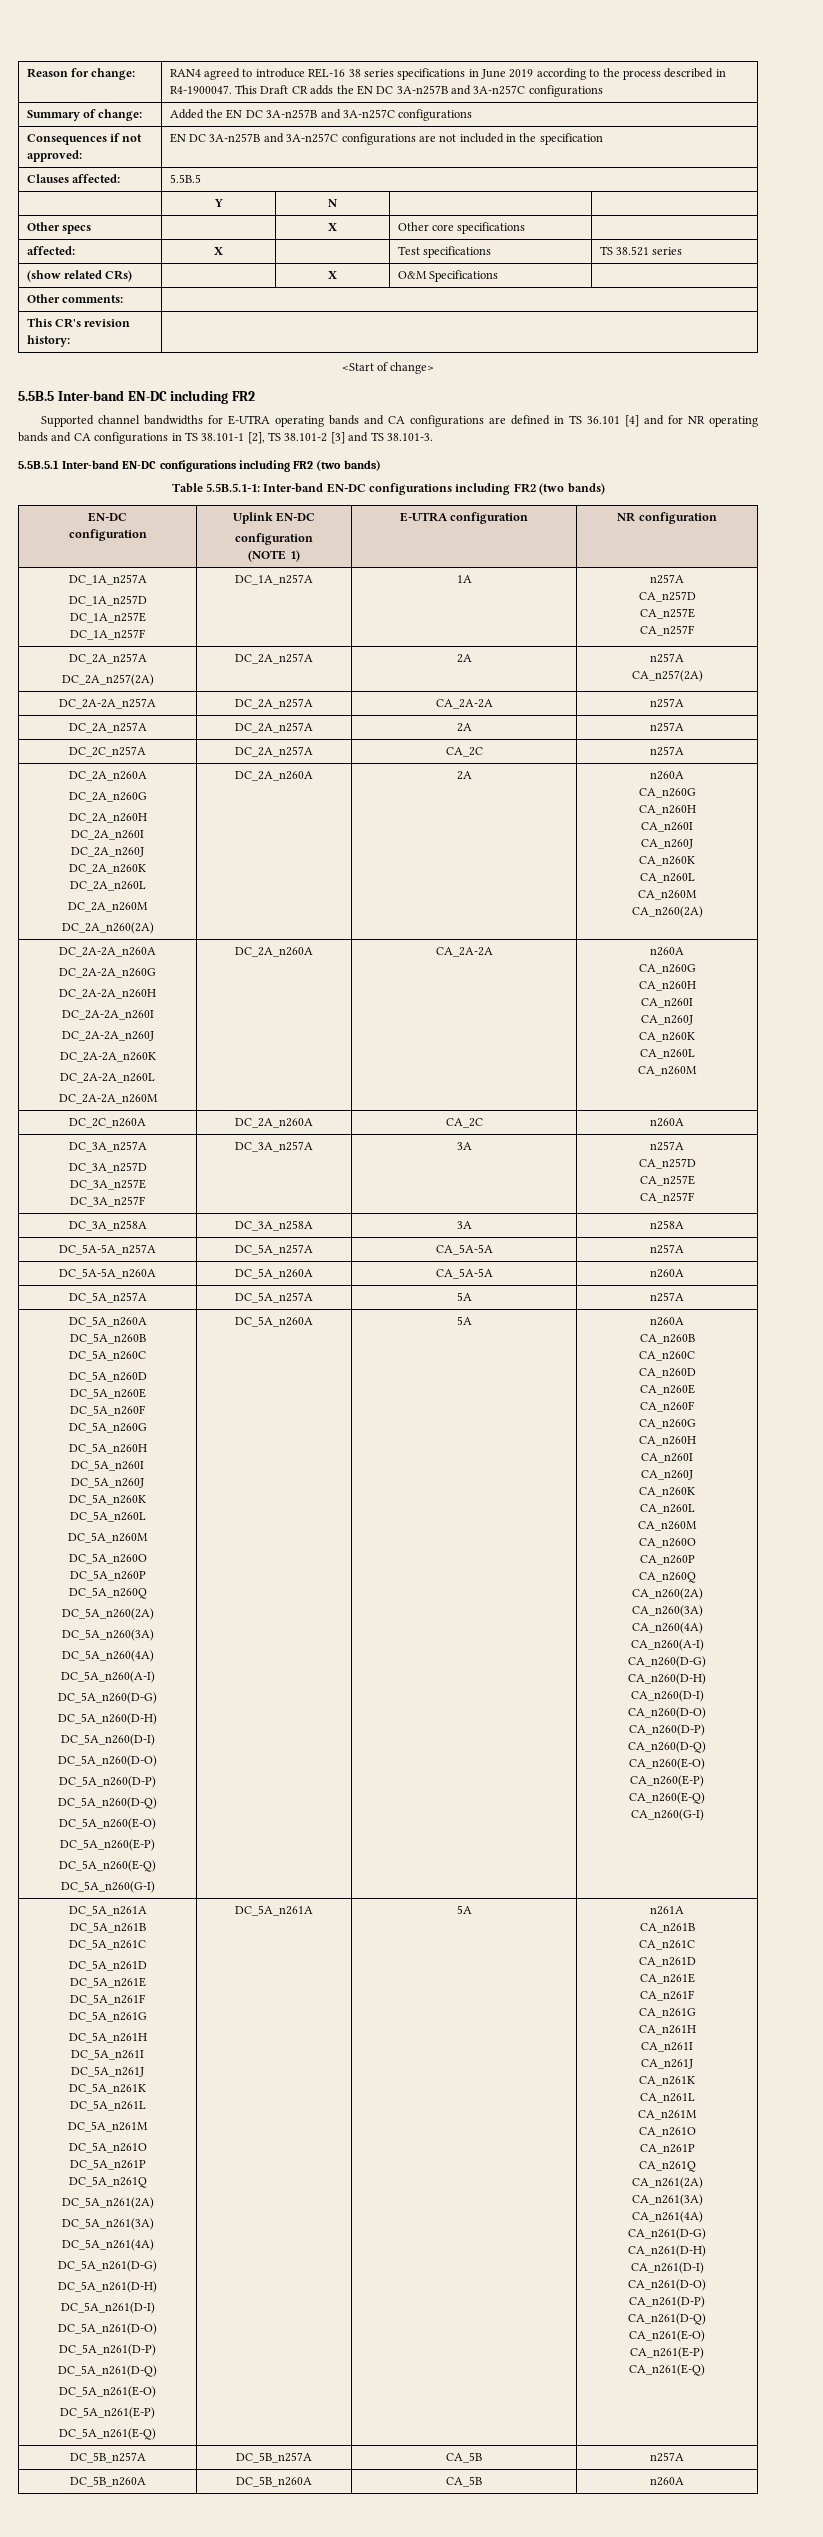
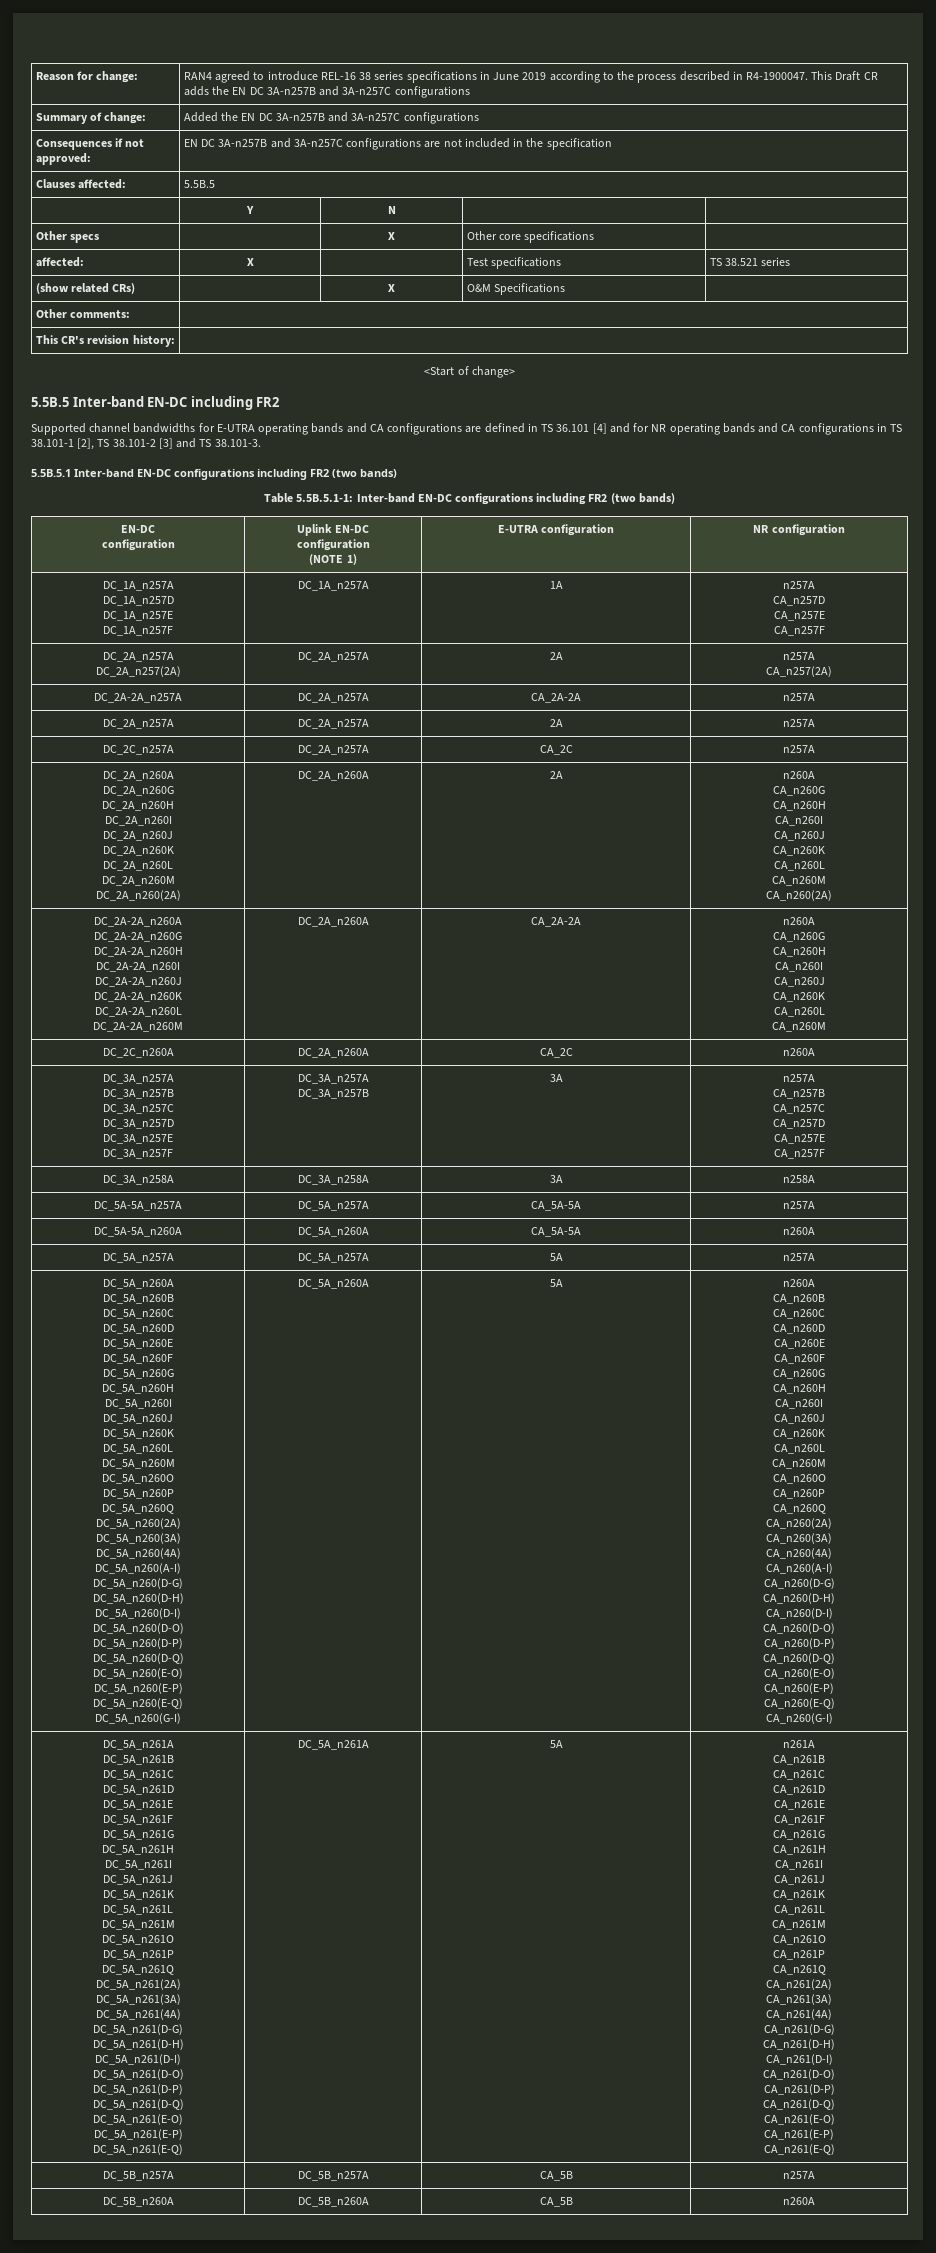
  DC_2C_n260A | DC_2A_n260A | CA_2C | n260A
  DC_3A_n257A
+ DC_3A_n257B
+ DC_3A_n257C
  DC_3A_n257D
  DC_3A_n257E
- DC_3A_n257F | DC_3A_n257A | 3A | n257A
+ DC_3A_n257F | DC_3A_n257A
+ DC_3A_n257B | 3A | n257A
+ CA_n257B
+ CA_n257C

